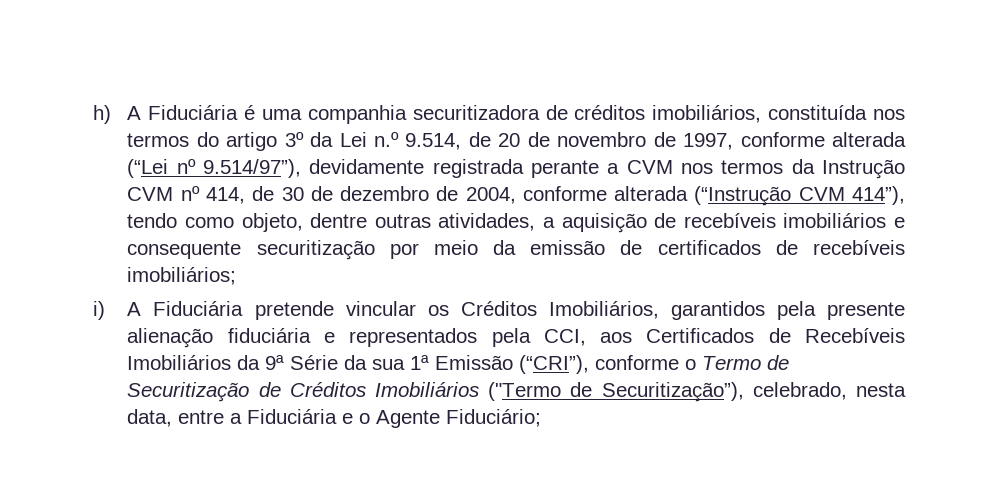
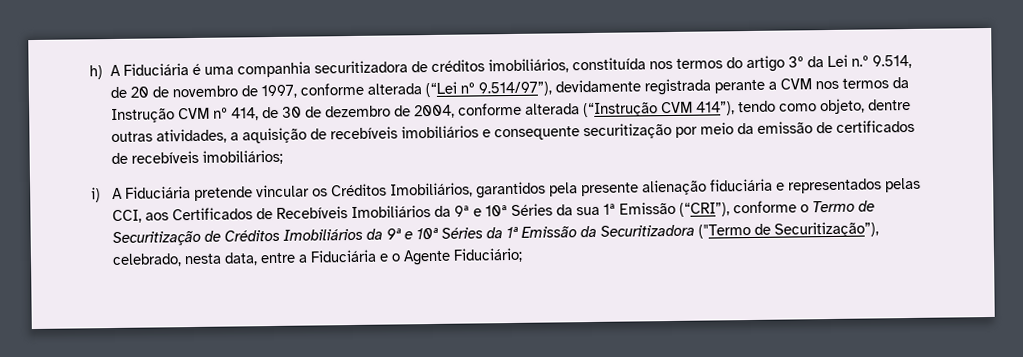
- i) A Fiduciária pretende vincular os Créditos Imobiliários, garantidos pela presente alienação fiduciária e representados pela CCI, aos Certificados de Recebíveis Imobiliários da 9ª Série da sua 1ª Emissão (“CRI”), conforme o Termo de Securitização de Créditos Imobiliários ("Termo de Securitização”), celebrado, nesta data, entre a Fiduciária e o Agente Fiduciário;
+ i) A Fiduciária pretende vincular os Créditos Imobiliários, garantidos pela presente alienação fiduciária e representados pelas CCI, aos Certificados de Recebíveis Imobiliários da 9ª e 10ª Séries da sua 1ª Emissão (“CRI”), conforme o Termo de Securitização de Créditos Imobiliários da 9ª e 10ª Séries da 1ª Emissão da Securitizadora ("Termo de Securitização”), celebrado, nesta data, entre a Fiduciária e o Agente Fiduciário;

